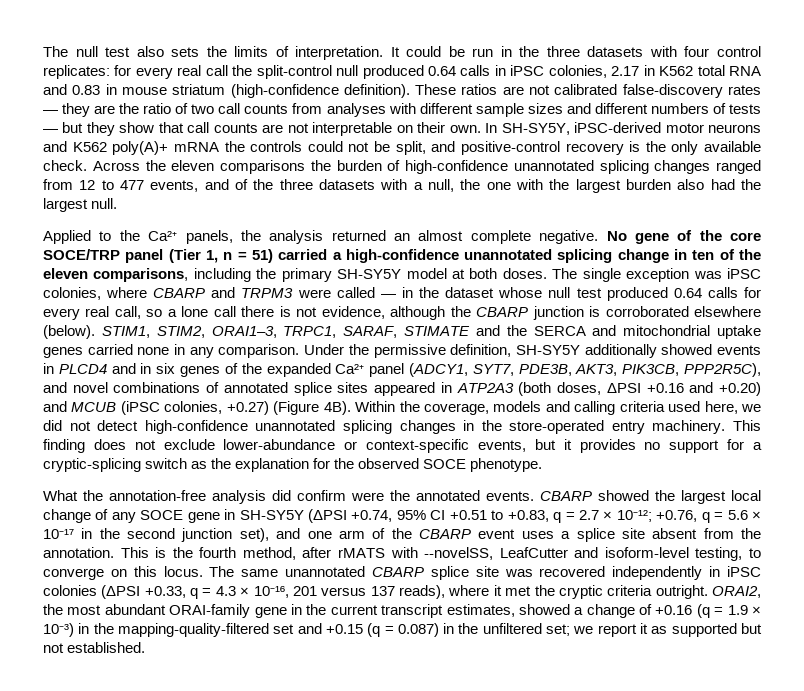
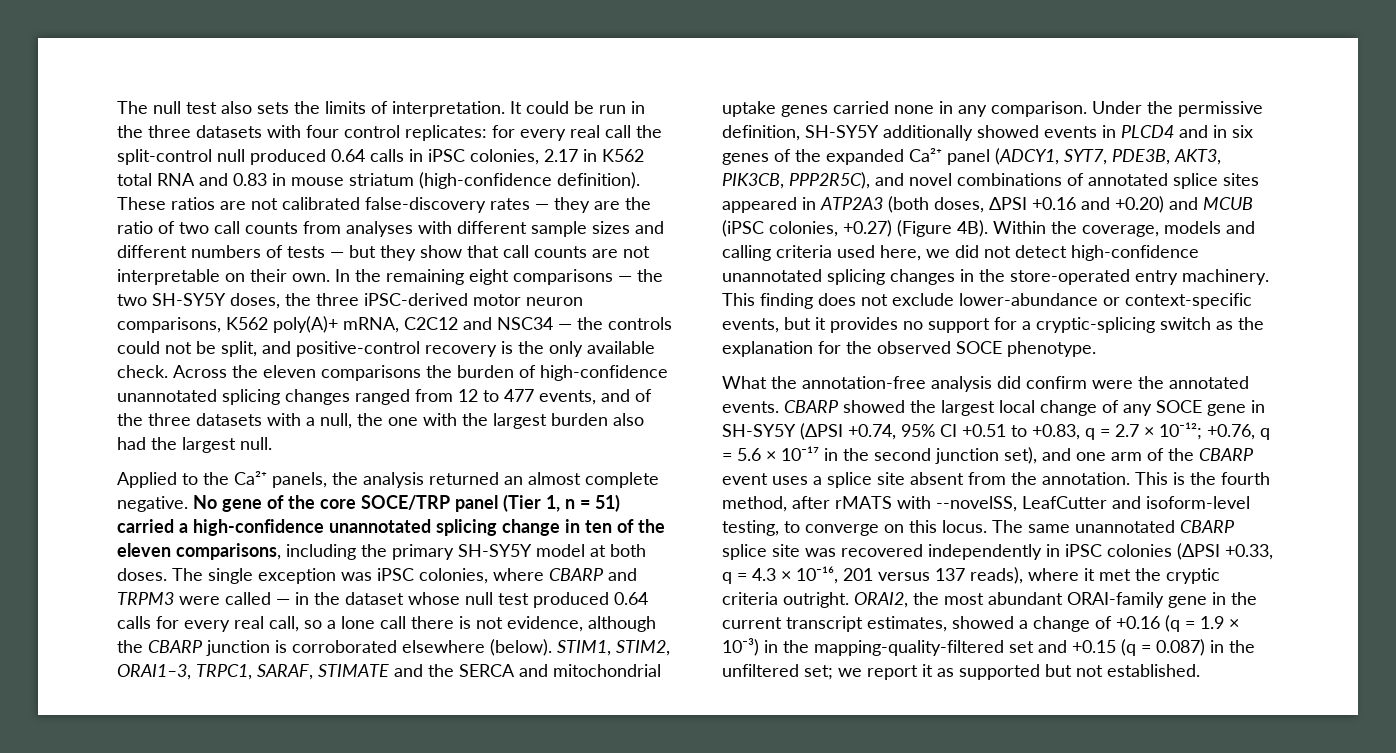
- In SH-SY5Y, iPSC-derived motor neurons and K562 poly(A)+ mRNA the controls could not be split, and positive-control recovery is the only available check.
+ In the remaining eight comparisons — the two SH-SY5Y doses, the three iPSC-derived motor neuron comparisons, K562 poly(A)+ mRNA, C2C12 and NSC34 — the controls could not be split, and positive-control recovery is the only available check.

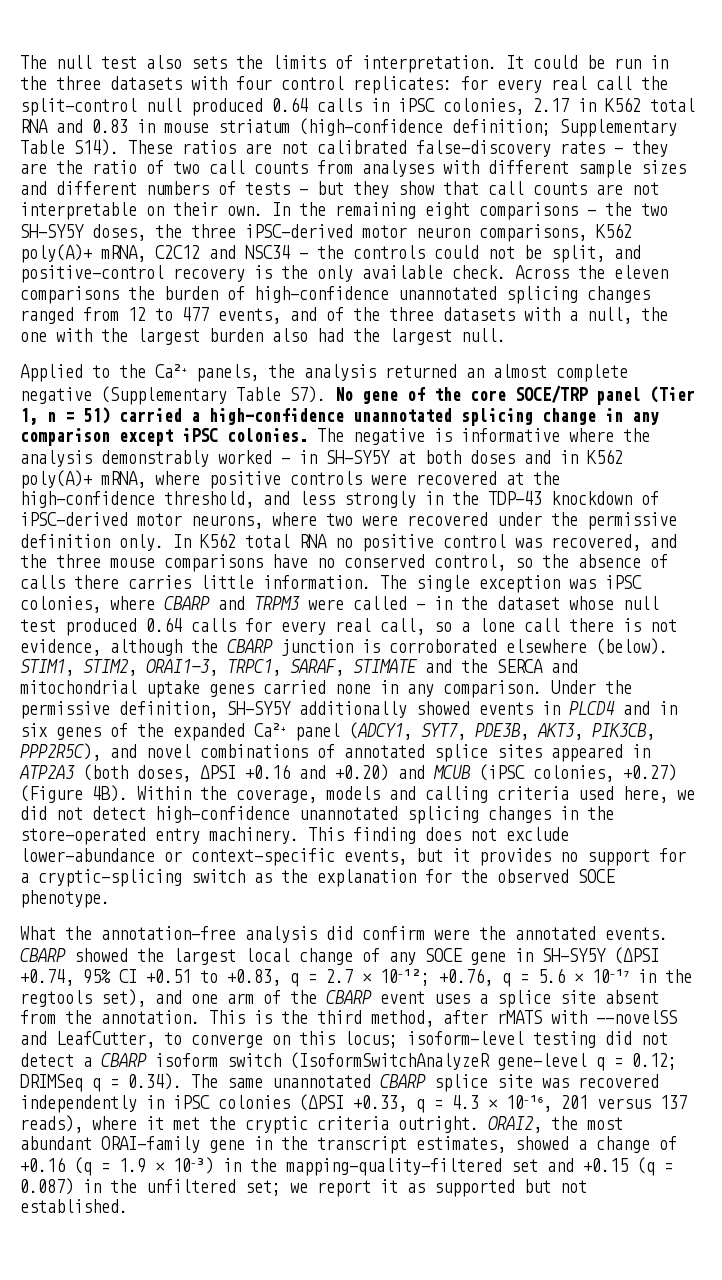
- It could be run in the three datasets with four control replicates: for every real call the split-control null produced 0.64 calls in iPSC colonies, 2.17 in K562 total RNA and 0.83 in mouse striatum (high-confidence definition).
+ It could be run in the three datasets with four control replicates: for every real call the split-control null produced 0.64 calls in iPSC colonies, 2.17 in K562 total RNA and 0.83 in mouse striatum (high-confidence definition; Supplementary Table S14).
- Applied to the Ca²⁺ panels, the analysis returned an almost complete negative. No gene of the core SOCE/TRP panel (Tier 1, n = 51) carried a high-confidence unannotated splicing change in ten of the eleven comparisons, including the primary SH-SY5Y model at both doses.
+ Applied to the Ca²⁺ panels, the analysis returned an almost complete negative (Supplementary Table S7). No gene of the core SOCE/TRP panel (Tier 1, n = 51) carried a high-confidence unannotated splicing change in any comparison except iPSC colonies. The negative is informative where the analysis demonstrably worked — in SH-SY5Y at both doses and in K562 poly(A)+ mRNA, where positive controls were recovered at the high-confidence threshold, and less strongly in the TDP-43 knockdown of iPSC-derived motor neurons, where two were recovered under the permissive definition only. In K562 total RNA no positive control was recovered, and the three mouse comparisons have no conserved control, so the absence of calls there carries little information.
- CBARP showed the largest local change of any SOCE gene in SH-SY5Y (ΔPSI +0.74, 95% CI +0.51 to +0.83, q = 2.7 × 10⁻¹²; +0.76, q = 5.6 × 10⁻¹⁷ in the second junction set), and one arm of the CBARP event uses a splice site absent from the annotation.
+ CBARP showed the largest local change of any SOCE gene in SH-SY5Y (ΔPSI +0.74, 95% CI +0.51 to +0.83, q = 2.7 × 10⁻¹²; +0.76, q = 5.6 × 10⁻¹⁷ in the regtools set), and one arm of the CBARP event uses a splice site absent from the annotation.
- This is the fourth method, after rMATS with --novelSS, LeafCutter and isoform-level testing, to converge on this locus. The same unannotated CBARP splice site was recovered independently in iPSC colonies (ΔPSI +0.33, q = 4.3 × 10⁻¹⁶, 201 versus 137 reads), where it met the cryptic criteria outright.
+ This is the third method, after rMATS with --novelSS and LeafCutter, to converge on this locus; isoform-level testing did not detect a CBARP isoform switch (IsoformSwitchAnalyzeR gene-level q = 0.12; DRIMSeq q = 0.34). The same unannotated CBARP splice site was recovered independently in iPSC colonies (ΔPSI +0.33, q = 4.3 × 10⁻¹⁶, 201 versus 137 reads), where it met the cryptic criteria outright.
- ORAI2, the most abundant ORAI-family gene in the current transcript estimates, showed a change of +0.16 (q = 1.9 × 10⁻³) in the mapping-quality-filtered set and +0.15 (q = 0.087) in the unfiltered set; we report it as supported but not established.
+ ORAI2, the most abundant ORAI-family gene in the transcript estimates, showed a change of +0.16 (q = 1.9 × 10⁻³) in the mapping-quality-filtered set and +0.15 (q = 0.087) in the unfiltered set; we report it as supported but not established.

